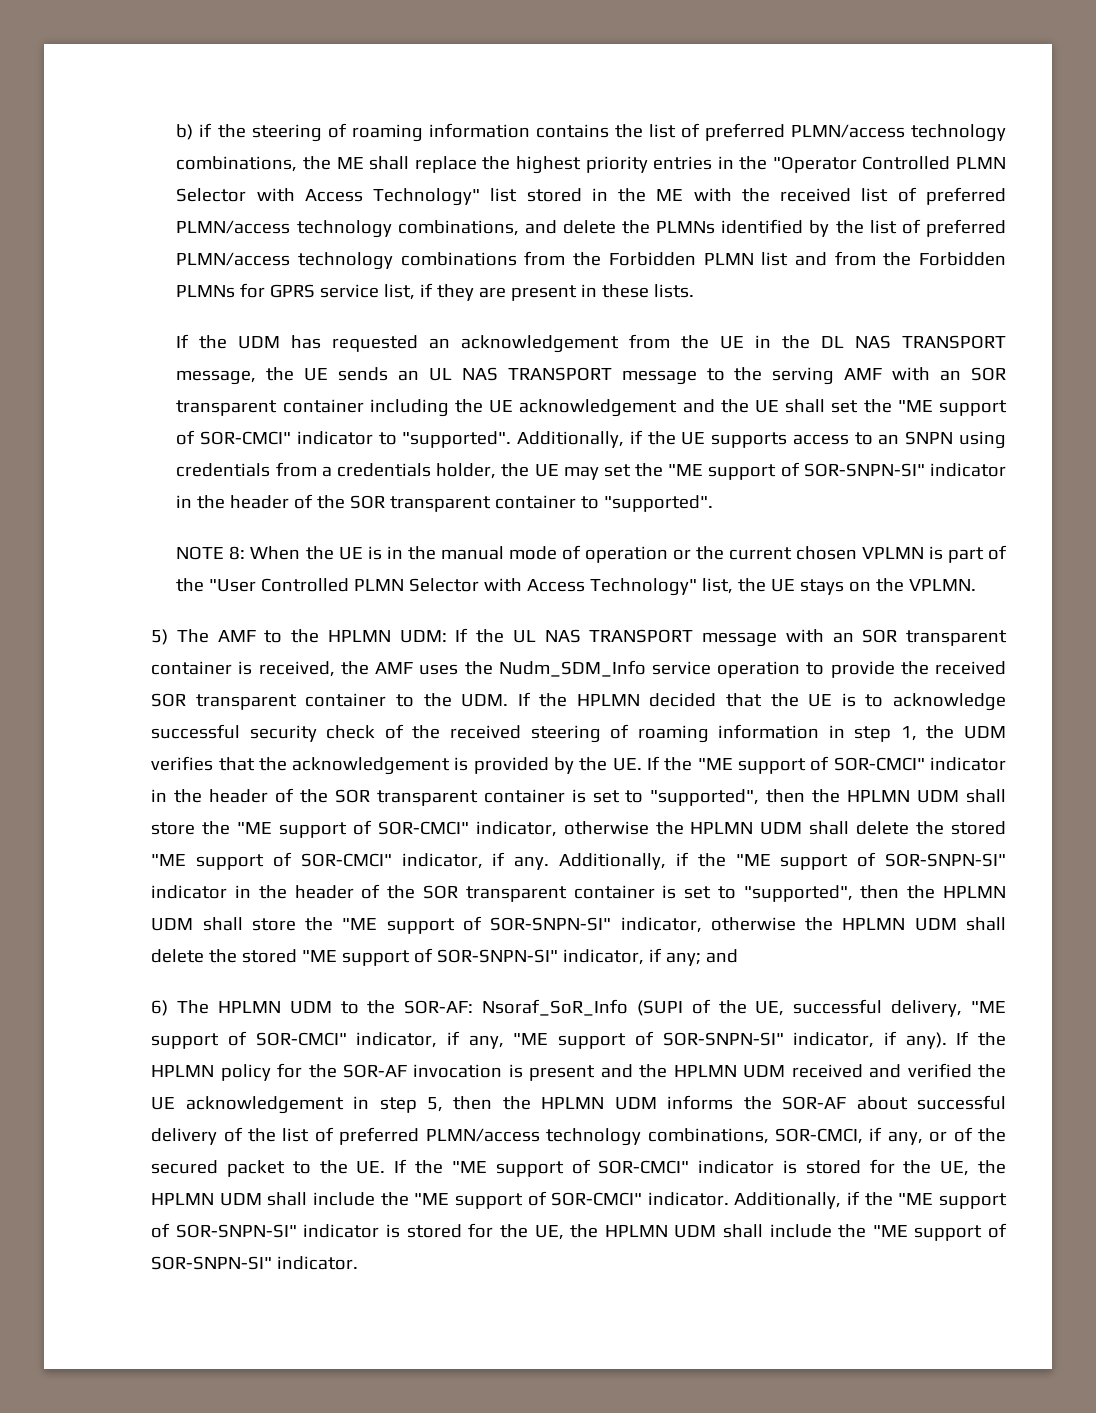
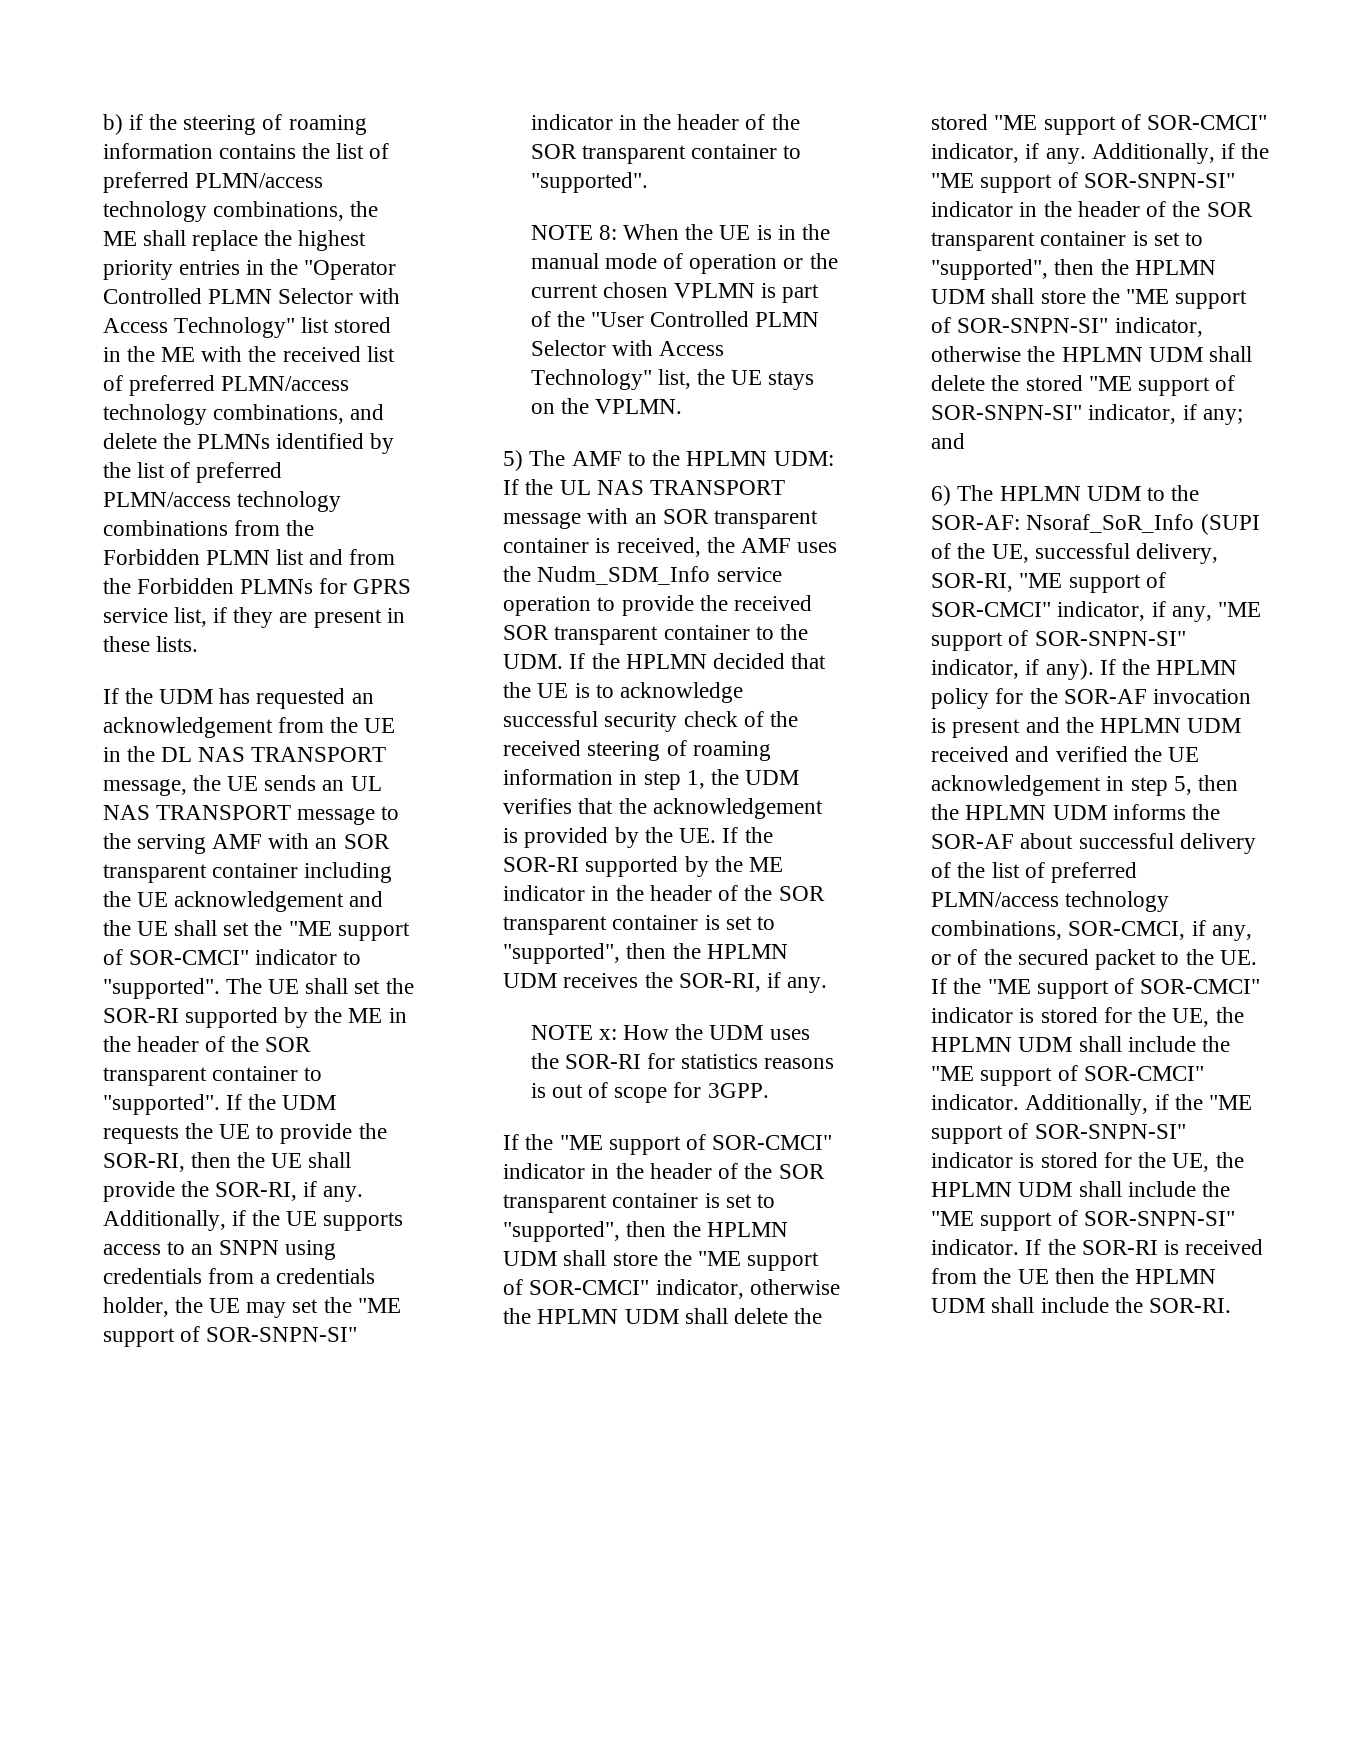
+ The UE shall set the SOR-RI supported by the ME in the header of the SOR transparent container to "supported". If the UDM requests the UE to provide the SOR-RI, then the UE shall provide the SOR-RI, if any.
- If the UL NAS TRANSPORT message with an SOR transparent container is received, the AMF uses the Nudm_SDM_Info service operation to provide the received SOR transparent container to the UDM. If the HPLMN decided that the UE is to acknowledge successful security check of the received steering of roaming information in step 1, the UDM verifies that the acknowledgement is provided by the UE. If the "ME support of SOR-CMCI" indicator in the header of the SOR transparent container is set to "supported", then the HPLMN UDM shall store the "ME support of SOR-CMCI" indicator, otherwise the HPLMN UDM shall delete the stored "ME support of SOR-CMCI" indicator, if any.
+ If the UL NAS TRANSPORT message with an SOR transparent container is received, the AMF uses the Nudm_SDM_Info service operation to provide the received SOR transparent container to the UDM. If the HPLMN decided that the UE is to acknowledge successful security check of the received steering of roaming information in step 1, the UDM verifies that the acknowledgement is provided by the UE. If the SOR-RI supported by the ME indicator in the header of the SOR transparent container is set to "supported", then the HPLMN UDM receives the SOR-RI, if any.
+ NOTE x: How the UDM uses the SOR-RI for statistics reasons is out of scope for 3GPP.
+ If the "ME support of SOR-CMCI" indicator in the header of the SOR transparent container is set to "supported", then the HPLMN UDM shall store the "ME support of SOR-CMCI" indicator, otherwise the HPLMN UDM shall delete the stored "ME support of SOR-CMCI" indicator, if any.
- 6) The HPLMN UDM to the SOR-AF: Nsoraf_SoR_Info (SUPI of the UE, successful delivery, "ME support of SOR-CMCI" indicator, if any, "ME support of SOR-SNPN-SI" indicator, if any).
+ 6) The HPLMN UDM to the SOR-AF: Nsoraf_SoR_Info (SUPI of the UE, successful delivery, SOR-RI, "ME support of SOR-CMCI" indicator, if any, "ME support of SOR-SNPN-SI" indicator, if any).
+ If the SOR-RI is received from the UE then the HPLMN UDM shall include the SOR-RI.

